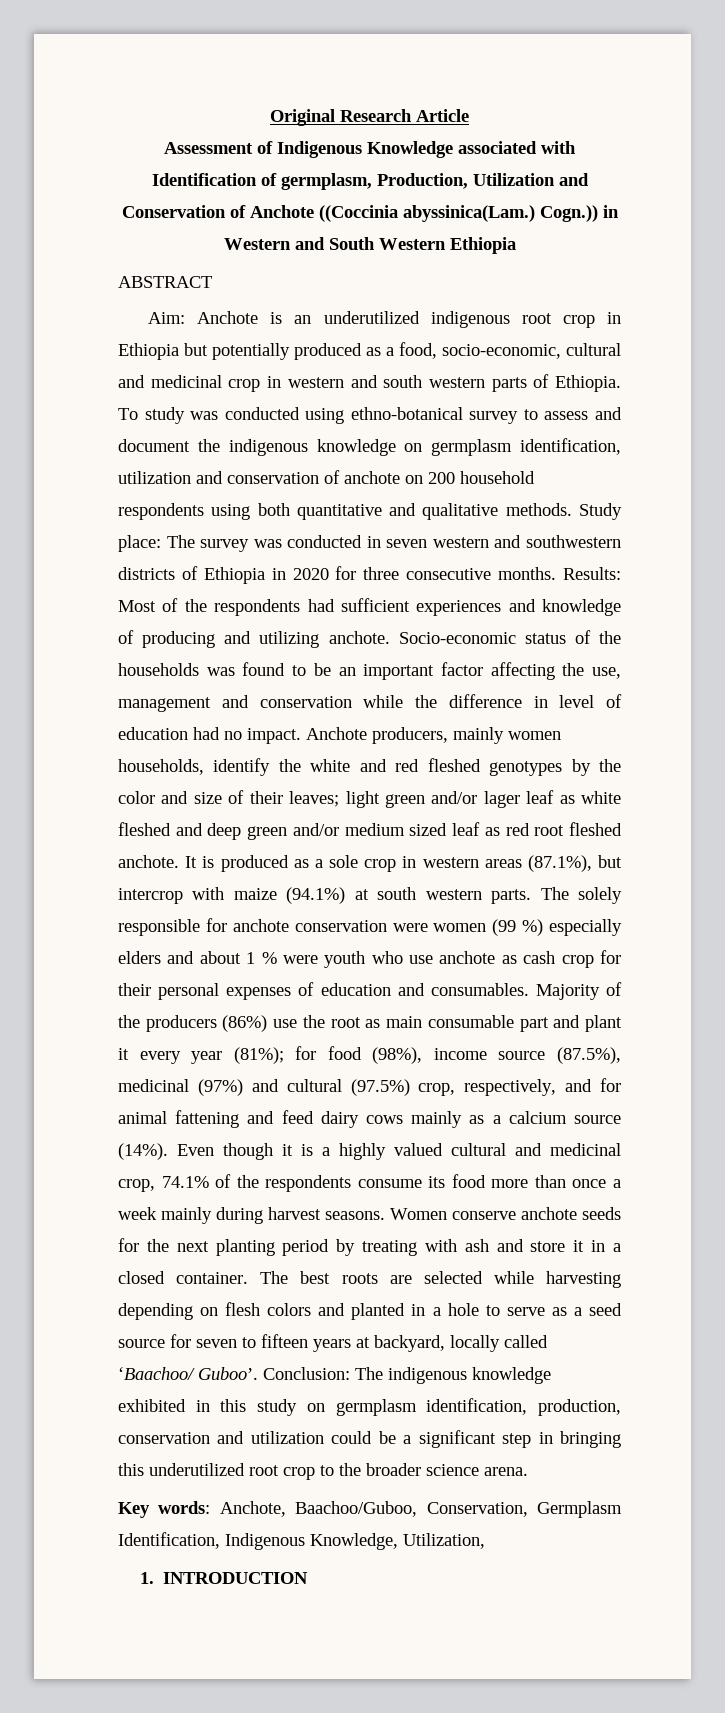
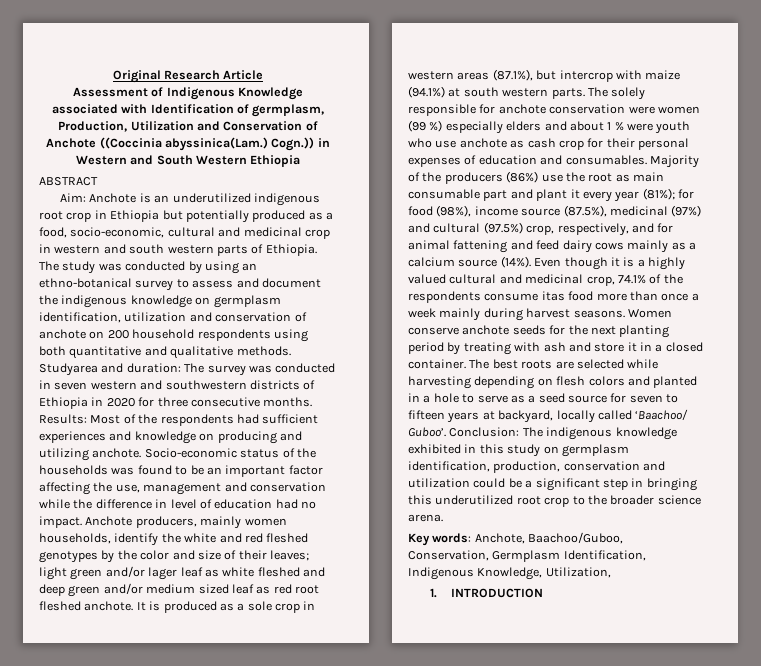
- To study was conducted using ethno-botanical survey to assess and document the indigenous knowledge on germplasm identification, utilization and conservation of anchote on 200 household respondents using both quantitative and qualitative methods.
+ The study was conducted by using an ethno-botanical survey to assess and document the indigenous knowledge on germplasm identification, utilization and conservation of anchote on 200 household respondents using both quantitative and qualitative methods.
- Study place: The survey was conducted in seven western and southwestern districts of Ethiopia in 2020 for three consecutive months.
+ Studyarea and duration: The survey was conducted in seven western and southwestern districts of Ethiopia in 2020 for three consecutive months.
- Results: Most of the respondents had sufficient experiences and knowledge of producing and utilizing anchote.
+ Results: Most of the respondents had sufficient experiences and knowledge on producing and utilizing anchote.
- Even though it is a highly valued cultural and medicinal crop, 74.1% of the respondents consume its food more than once a week mainly during harvest seasons.
+ Even though it is a highly valued cultural and medicinal crop, 74.1% of the respondents consume itas food more than once a week mainly during harvest seasons.

